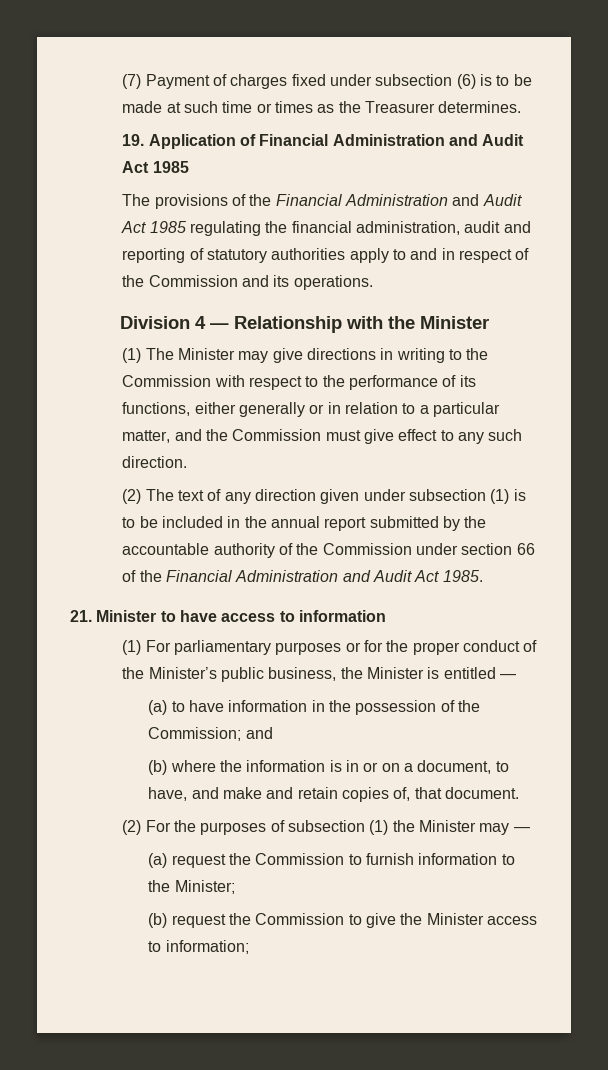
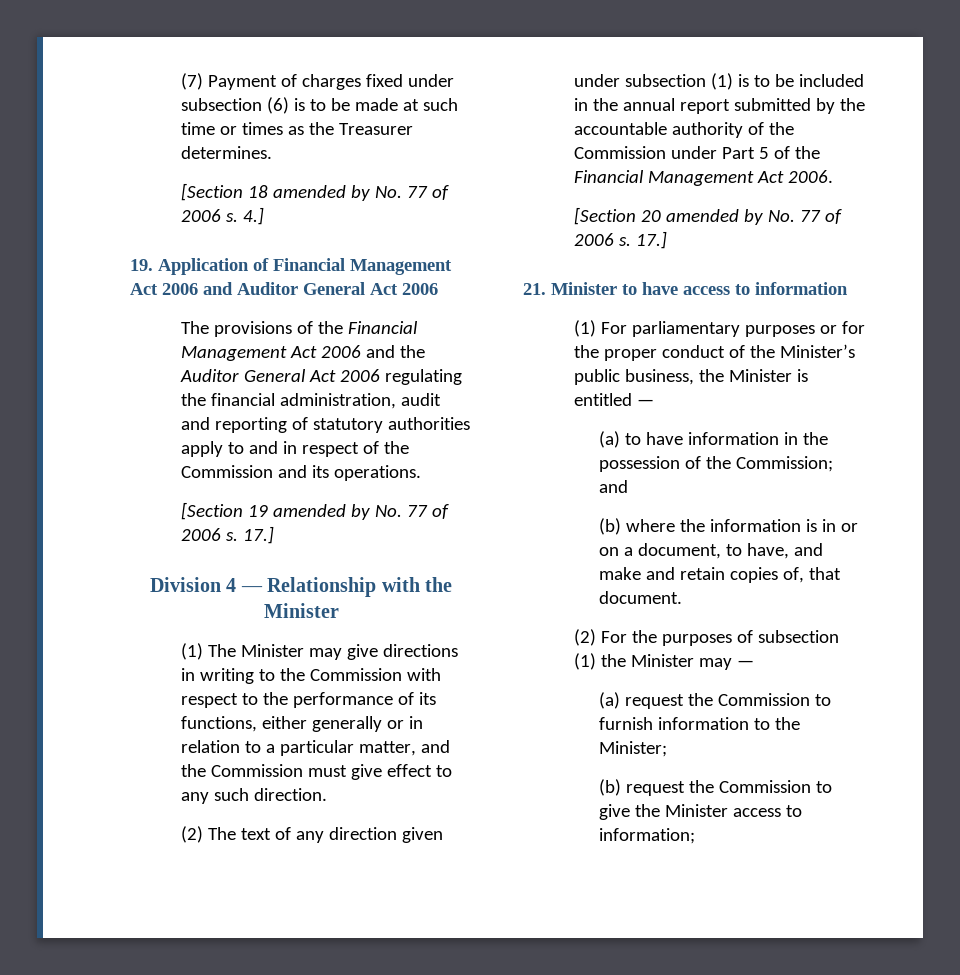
- 19. Application of Financial Administration and Audit Act 1985
+ [Section 18 amended by No. 77 of 2006 s. 4.]
+ 19. Application of Financial Management Act 2006 and Auditor General Act 2006
- The provisions of the Financial Administration and Audit Act 1985 regulating the financial administration, audit and reporting of statutory authorities apply to and in respect of the Commission and its operations.
+ The provisions of the Financial Management Act 2006 and the Auditor General Act 2006 regulating the financial administration, audit and reporting of statutory authorities apply to and in respect of the Commission and its operations.
+ [Section 19 amended by No. 77 of 2006 s. 17.]
- (2) The text of any direction given under subsection (1) is to be included in the annual report submitted by the accountable authority of the Commission under section 66 of the Financial Administration and Audit Act 1985.
+ (2) The text of any direction given under subsection (1) is to be included in the annual report submitted by the accountable authority of the Commission under Part 5 of the Financial Management Act 2006.
+ [Section 20 amended by No. 77 of 2006 s. 17.]

